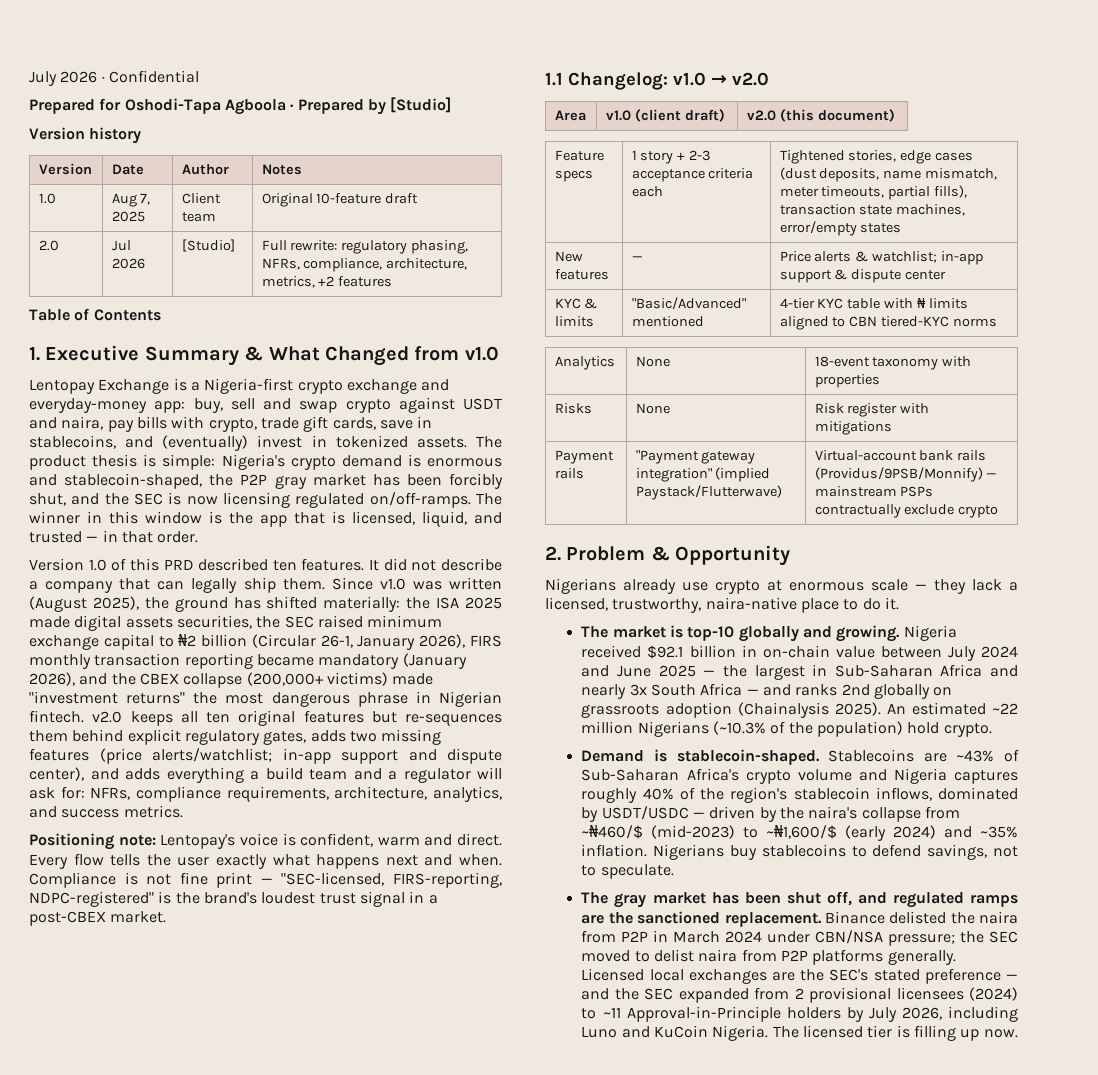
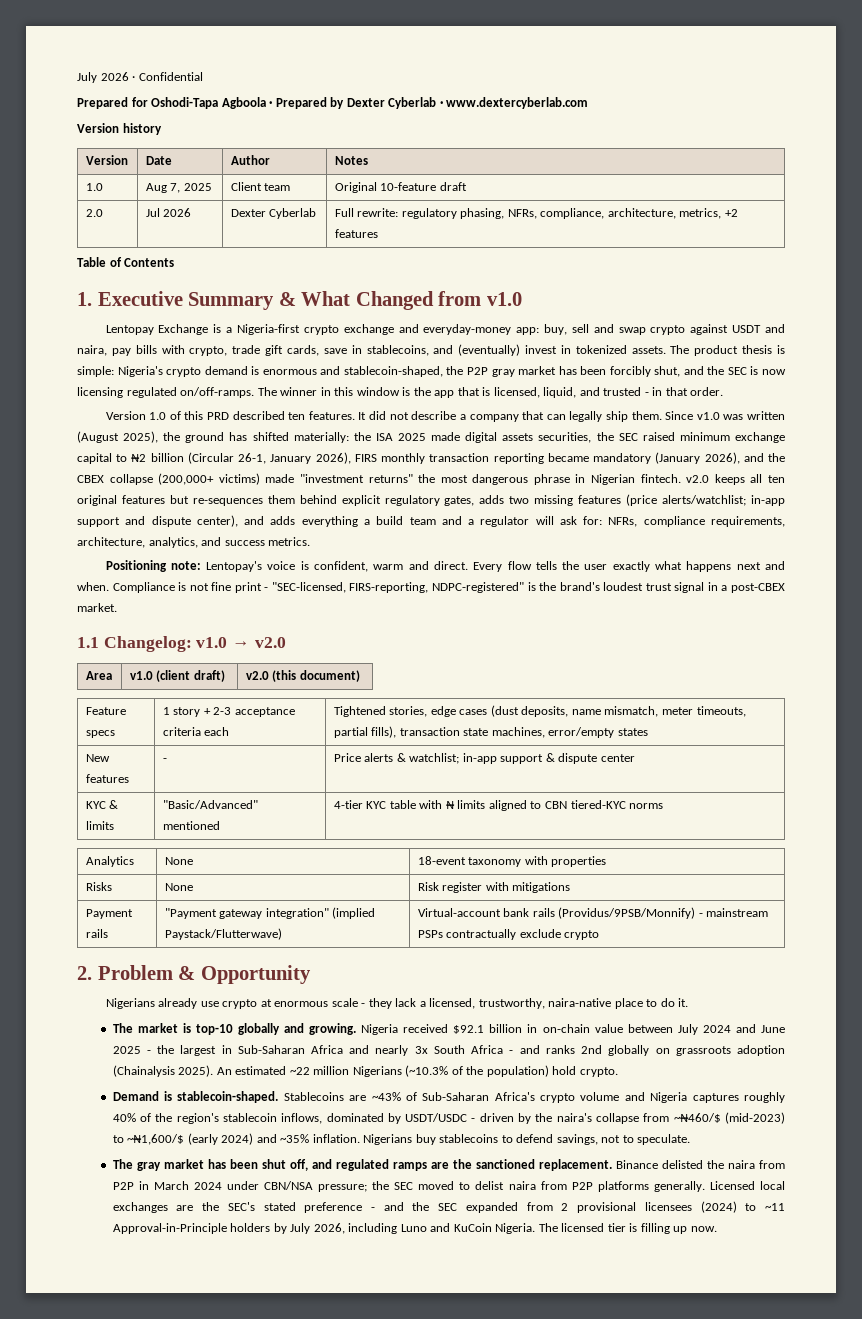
- Prepared for Oshodi-Tapa Agboola · Prepared by [Studio]
+ Prepared for Oshodi-Tapa Agboola · Prepared by Dexter Cyberlab · www.dextercyberlab.com
- 2.0 | Jul 2026 | [Studio] | Full rewrite: regulatory phasing, NFRs, compliance, architecture, metrics, +2 features
+ 2.0 | Jul 2026 | Dexter Cyberlab | Full rewrite: regulatory phasing, NFRs, compliance, architecture, metrics, +2 features
- The winner in this window is the app that is licensed, liquid, and trusted — in that order.
+ The winner in this window is the app that is licensed, liquid, and trusted - in that order.
- Compliance is not fine print — "SEC-licensed, FIRS-reporting, NDPC-registered" is the brand's loudest trust signal in a post-CBEX market.
+ Compliance is not fine print - "SEC-licensed, FIRS-reporting, NDPC-registered" is the brand's loudest trust signal in a post-CBEX market.
- New features | — | Price alerts & watchlist; in-app support & dispute center
+ New features | - | Price alerts & watchlist; in-app support & dispute center
- Payment rails | "Payment gateway integration" (implied Paystack/Flutterwave) | Virtual-account bank rails (Providus/9PSB/Monnify) — mainstream PSPs contractually exclude crypto
+ Payment rails | "Payment gateway integration" (implied Paystack/Flutterwave) | Virtual-account bank rails (Providus/9PSB/Monnify) - mainstream PSPs contractually exclude crypto
- Nigerians already use crypto at enormous scale — they lack a licensed, trustworthy, naira-native place to do it.
+ Nigerians already use crypto at enormous scale - they lack a licensed, trustworthy, naira-native place to do it.
- Nigeria received $92.1 billion in on-chain value between July 2024 and June 2025 — the largest in Sub-Saharan Africa and nearly 3x South Africa — and ranks 2nd globally on grassroots adoption (Chainalysis 2025).
+ Nigeria received $92.1 billion in on-chain value between July 2024 and June 2025 - the largest in Sub-Saharan Africa and nearly 3x South Africa - and ranks 2nd globally on grassroots adoption (Chainalysis 2025).
- Stablecoins are ~43% of Sub-Saharan Africa's crypto volume and Nigeria captures roughly 40% of the region's stablecoin inflows, dominated by USDT/USDC — driven by the naira's collapse from ~₦460/$ (mid-2023) to ~₦1,600/$ (early 2024) and ~35% inflation.
+ Stablecoins are ~43% of Sub-Saharan Africa's crypto volume and Nigeria captures roughly 40% of the region's stablecoin inflows, dominated by USDT/USDC - driven by the naira's collapse from ~₦460/$ (mid-2023) to ~₦1,600/$ (early 2024) and ~35% inflation.
- Licensed local exchanges are the SEC's stated preference — and the SEC expanded from 2 provisional licensees (2024) to ~11 Approval-in-Principle holders by July 2026, including Luno and KuCoin Nigeria.
+ Licensed local exchanges are the SEC's stated preference - and the SEC expanded from 2 provisional licensees (2024) to ~11 Approval-in-Principle holders by July 2026, including Luno and KuCoin Nigeria.

